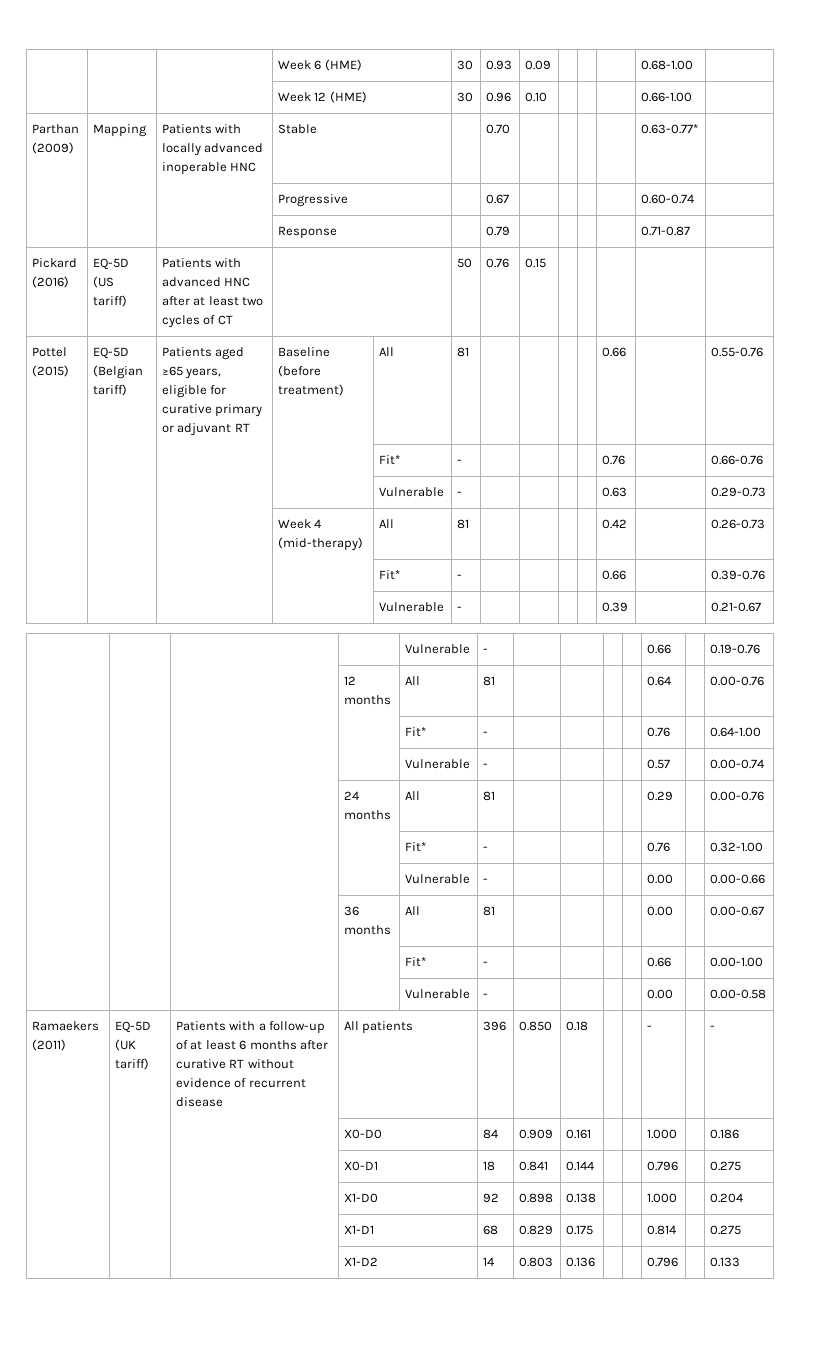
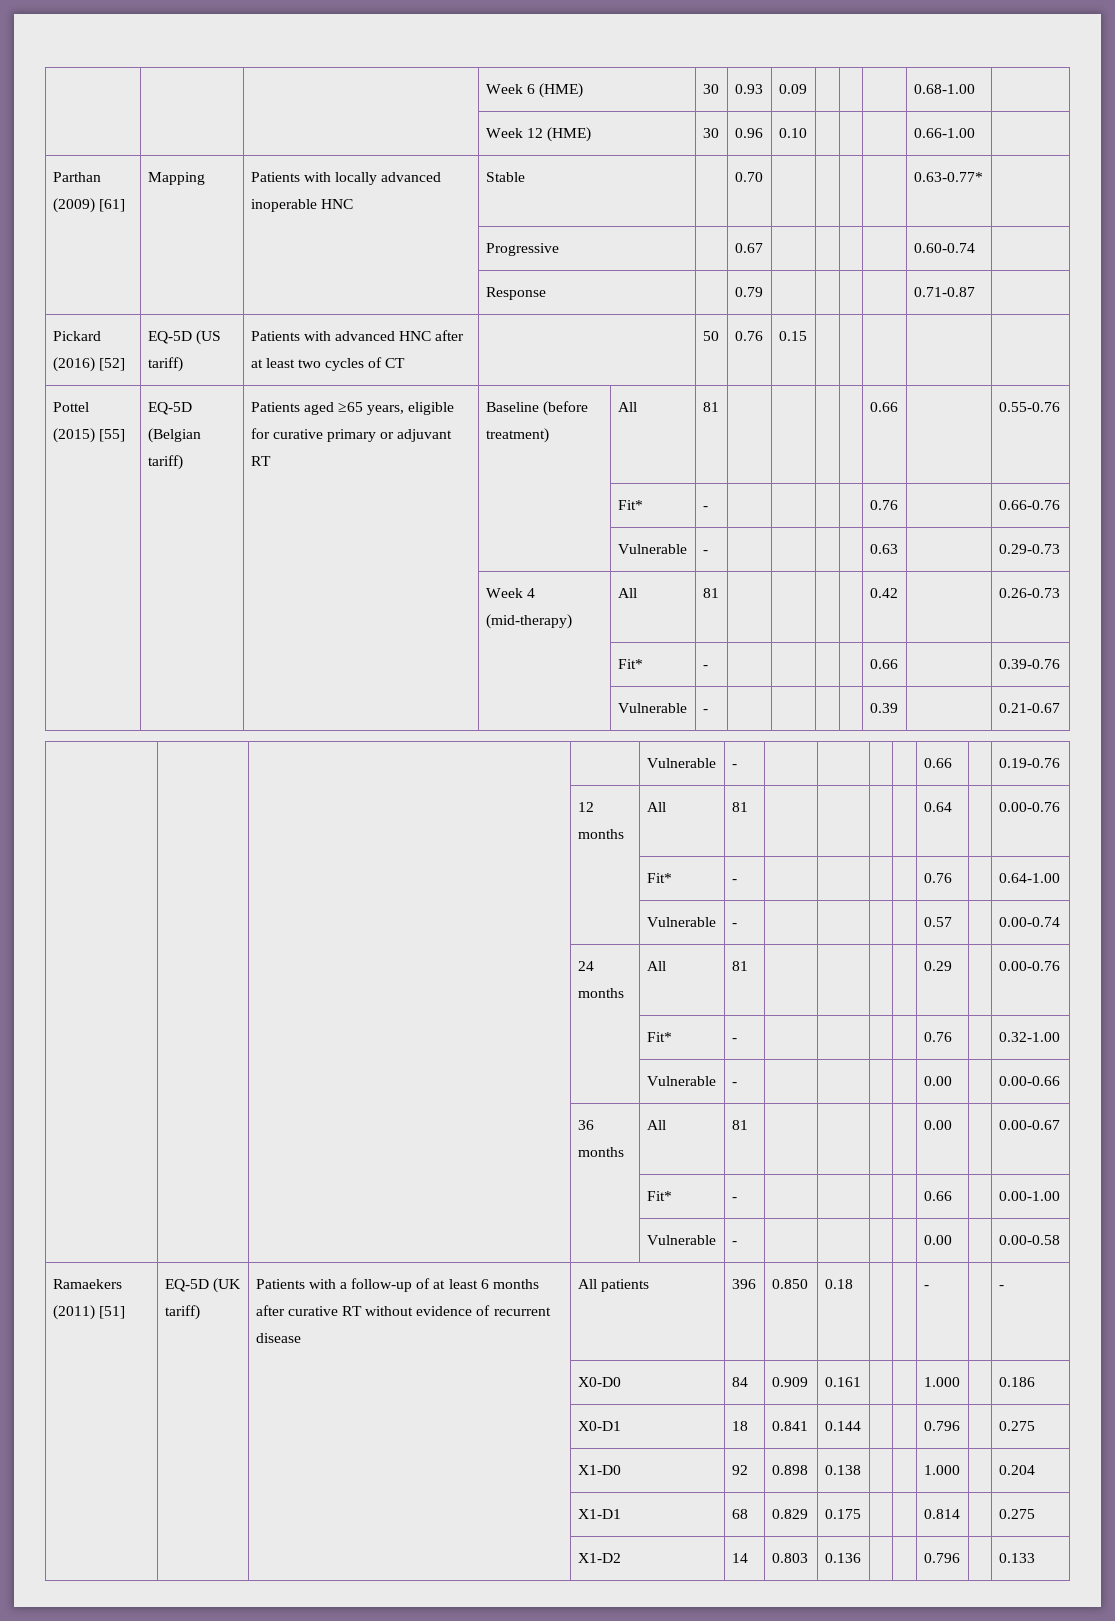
- Parthan (2009) | Mapping | Patients with locally advanced inoperable HNC | Stable | | 0.70 | | | | | 0.63-0.77* |
+ Parthan (2009) [61] | Mapping | Patients with locally advanced inoperable HNC | Stable | | 0.70 | | | | | 0.63-0.77* |
- Pickard (2016) | EQ-5D (US tariff) | Patients with advanced HNC after at least two cycles of CT | | 50 | 0.76 | 0.15 | | | | |
+ Pickard (2016) [52] | EQ-5D (US tariff) | Patients with advanced HNC after at least two cycles of CT | | 50 | 0.76 | 0.15 | | | | |
- Pottel (2015) | EQ-5D (Belgian tariff) | Patients aged ≥65 years, eligible for curative primary or adjuvant RT | Baseline (before treatment) | All | 81 | | | | | 0.66 | | 0.55-0.76
+ Pottel (2015) [55] | EQ-5D (Belgian tariff) | Patients aged ≥65 years, eligible for curative primary or adjuvant RT | Baseline (before treatment) | All | 81 | | | | | 0.66 | | 0.55-0.76
- Ramaekers (2011) | EQ-5D (UK tariff) | Patients with a follow-up of at least 6 months after curative RT without evidence of recurrent disease | All patients | 396 | 0.850 | 0.18 | | | - | | -
+ Ramaekers (2011) [51] | EQ-5D (UK tariff) | Patients with a follow-up of at least 6 months after curative RT without evidence of recurrent disease | All patients | 396 | 0.850 | 0.18 | | | - | | -

